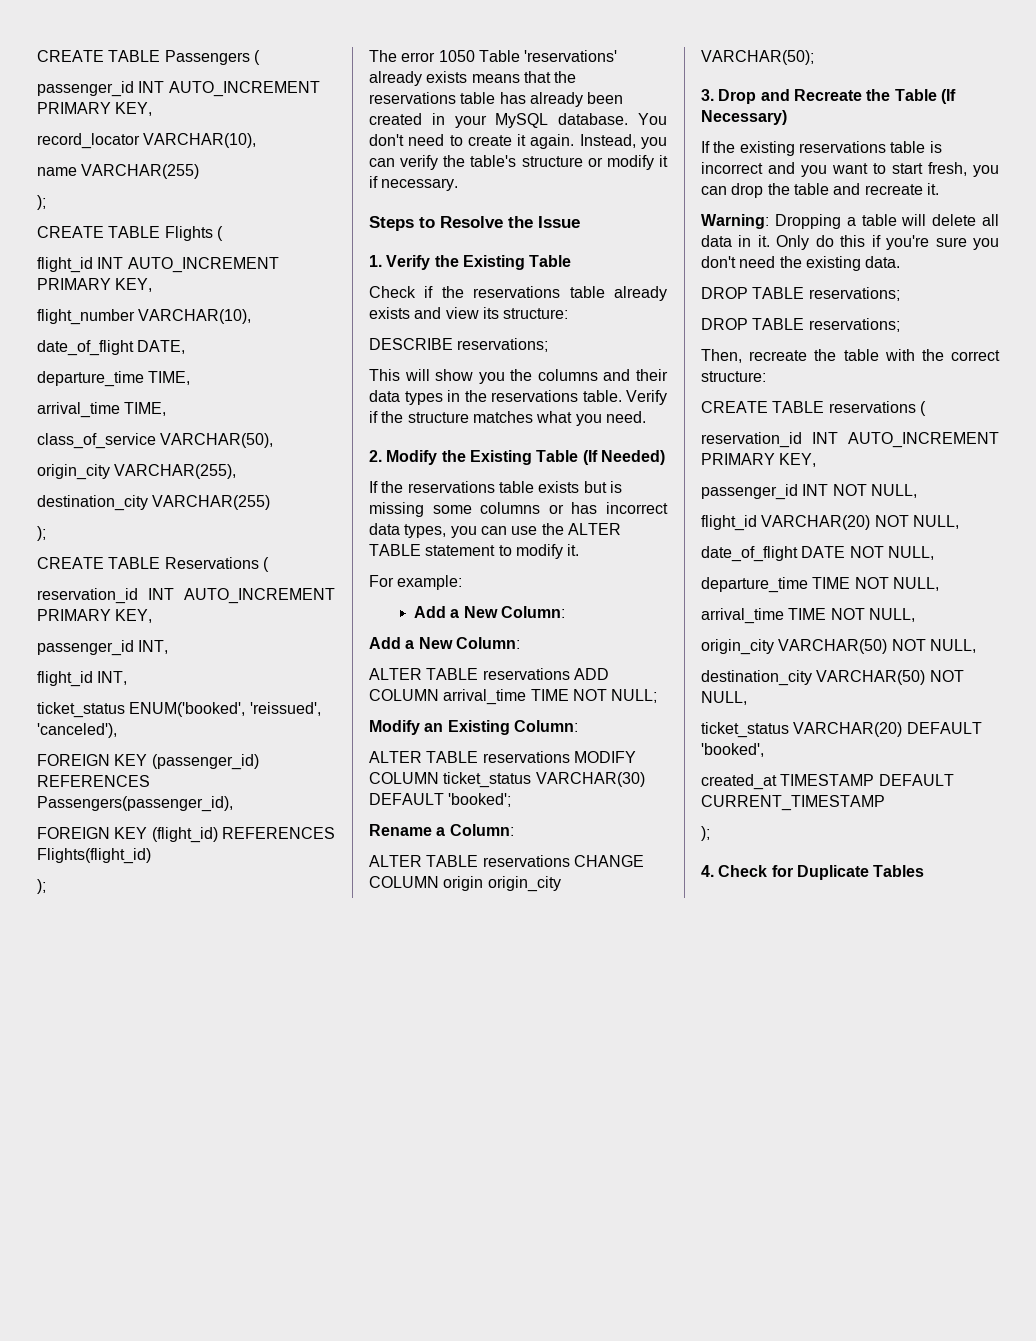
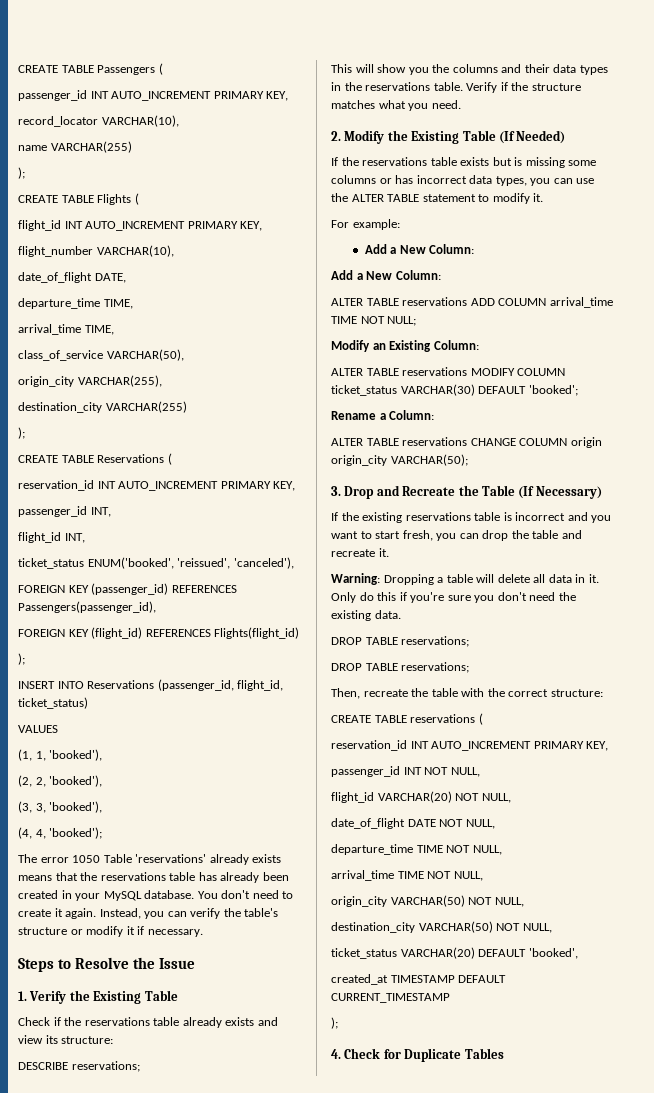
+ INSERT INTO Reservations (passenger_id, flight_id, ticket_status)
+ VALUES
+ (1, 1, 'booked'),
+ (2, 2, 'booked'),
+ (3, 3, 'booked'),
+ (4, 4, 'booked');

